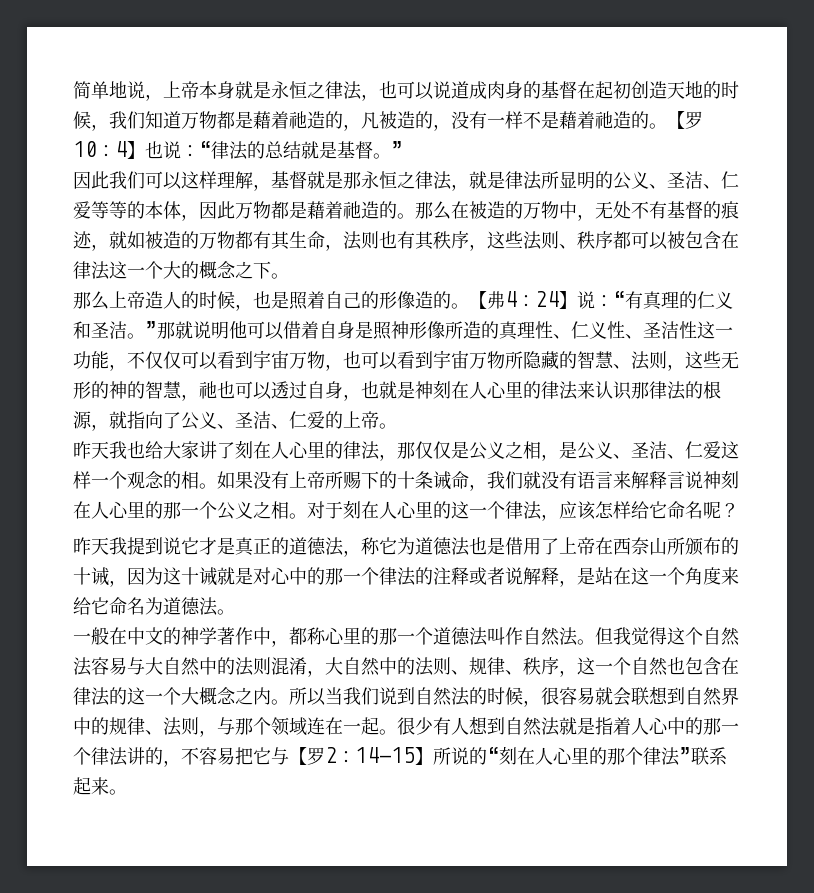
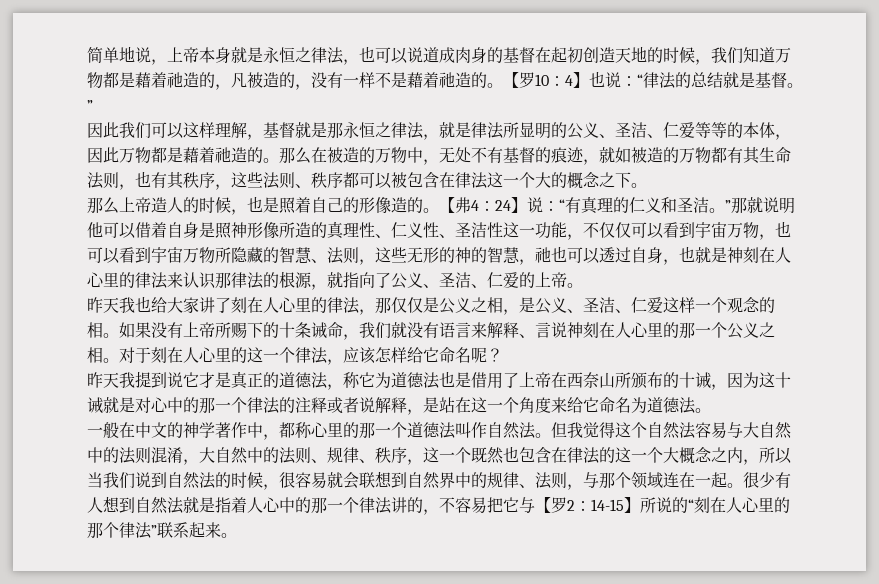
- 那么在被造的万物中，无处不有基督的痕迹，就如被造的万物都有其生命，法则也有其秩序，这些法则、秩序都可以被包含在律法这一个大的概念之下。
+ 那么在被造的万物中，无处不有基督的痕迹，就如被造的万物都有其生命法则，也有其秩序，这些法则、秩序都可以被包含在律法这一个大的概念之下。
- 如果没有上帝所赐下的十条诫命，我们就没有语言来解释言说神刻在人心里的那一个公义之相。
+ 如果没有上帝所赐下的十条诫命，我们就没有语言来解释、言说神刻在人心里的那一个公义之相。
- 但我觉得这个自然法容易与大自然中的法则混淆，大自然中的法则、规律、秩序，这一个自然也包含在律法的这一个大概念之内。所以当我们说到自然法的时候，很容易就会联想到自然界中的规律、法则，与那个领域连在一起。
+ 但我觉得这个自然法容易与大自然中的法则混淆，大自然中的法则、规律、秩序，这一个既然也包含在律法的这一个大概念之内，所以当我们说到自然法的时候，很容易就会联想到自然界中的规律、法则，与那个领域连在一起。

